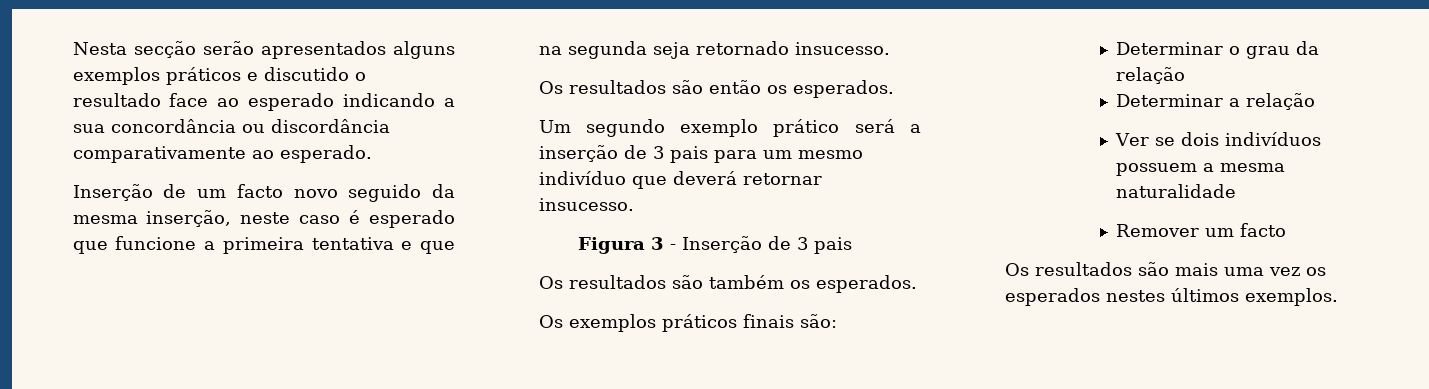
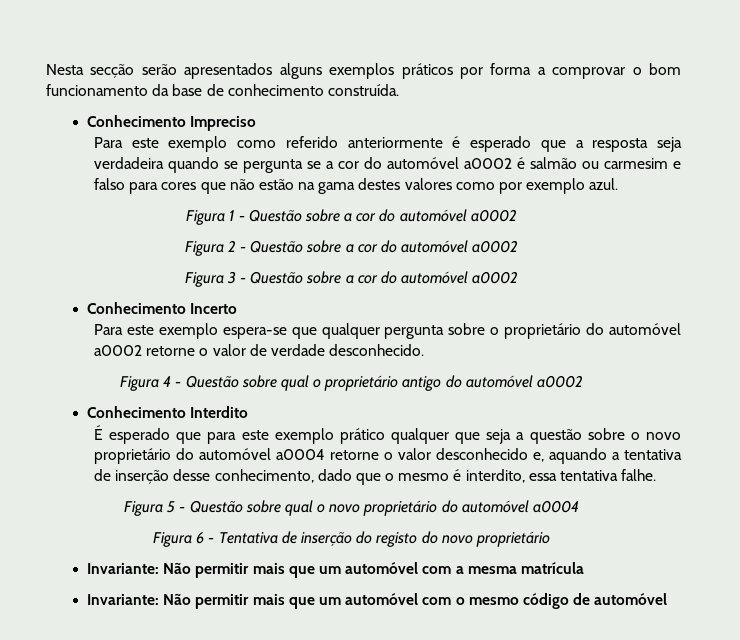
- Nesta secção serão apresentados alguns exemplos práticos e discutido o resultado face ao esperado indicando a sua concordância ou discordância comparativamente ao esperado.
- Inserção de um facto novo seguido da mesma inserção, neste caso é esperado que funcione a primeira tentativa e que na segunda seja retornado insucesso.
- Os resultados são então os esperados.
- Um segundo exemplo prático será a inserção de 3 pais para um mesmo indivíduo que deverá retornar insucesso.
- Figura 3 - Inserção de 3 pais
- Os resultados são também os esperados.
- Os exemplos práticos finais são:
- Determinar o grau da relação
- Determinar a relação
- Ver se dois indivíduos possuem a mesma naturalidade
- Remover um facto
- Os resultados são mais uma vez os esperados nestes últimos exemplos.
+ Nesta secção serão apresentados alguns exemplos práticos por forma a comprovar o bom funcionamento da base de conhecimento construída.
+ Conhecimento Impreciso
+ Para este exemplo como referido anteriormente é esperado que a resposta seja verdadeira quando se pergunta se a cor do automóvel a0002 é salmão ou carmesim e falso para cores que não estão na gama destes valores como por exemplo azul.
+ Figura 1 - Questão sobre a cor do automóvel a0002
+ Figura 2 - Questão sobre a cor do automóvel a0002
+ Figura 3 - Questão sobre a cor do automóvel a0002
+ Conhecimento Incerto
+ Para este exemplo espera-se que qualquer pergunta sobre o proprietário do automóvel a0002 retorne o valor de verdade desconhecido.
+ Figura 4 - Questão sobre qual o proprietário antigo do automóvel a0002
+ Conhecimento Interdito
+ É esperado que para este exemplo prático qualquer que seja a questão sobre o novo proprietário do automóvel a0004 retorne o valor desconhecido e, aquando a tentativa de inserção desse conhecimento, dado que o mesmo é interdito, essa tentativa falhe.
+ Figura 5 - Questão sobre qual o novo proprietário do automóvel a0004
+ Figura 6 - Tentativa de inserção do registo do novo proprietário
+ Invariante: Não permitir mais que um automóvel com a mesma matrícula
+ Invariante: Não permitir mais que um automóvel com o mesmo código de automóvel

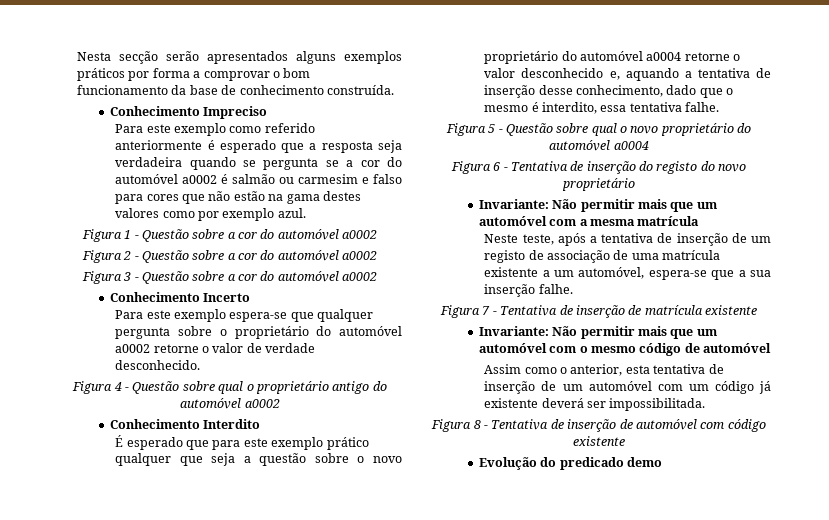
+ Neste teste, após a tentativa de inserção de um registo de associação de uma matrícula existente a um automóvel, espera-se que a sua inserção falhe.
+ Figura 7 - Tentativa de inserção de matrícula existente
+ Assim como o anterior, esta tentativa de inserção de um automóvel com um código já existente deverá ser impossibilitada.
+ Figura 8 - Tentativa de inserção de automóvel com código existente
+ Evolução do predicado demo

